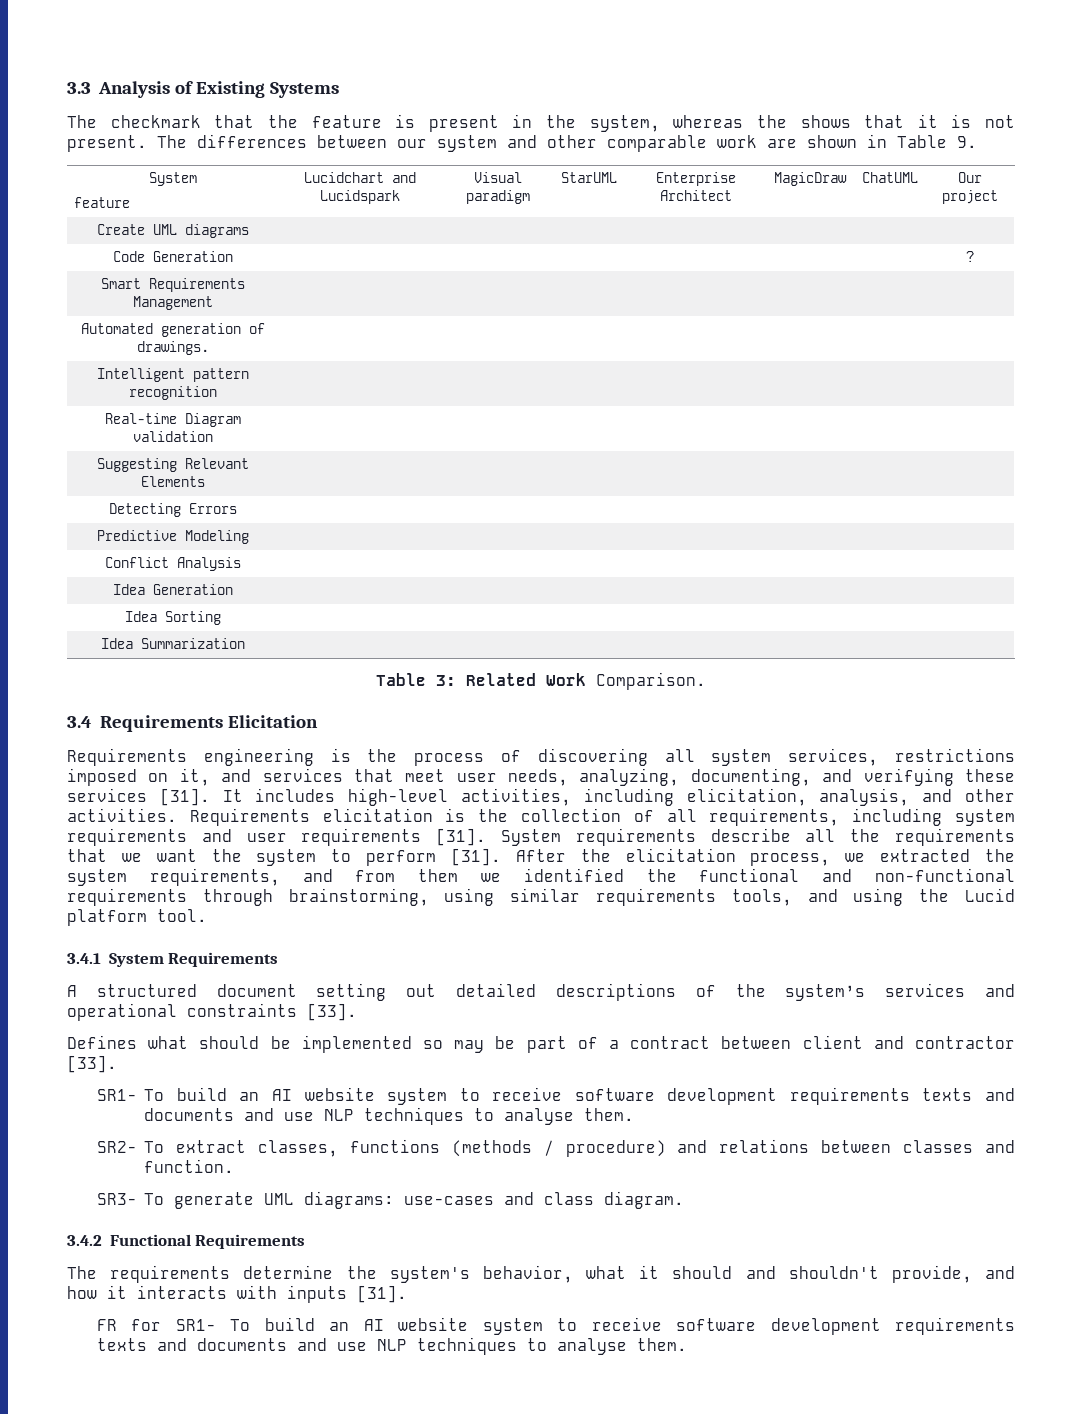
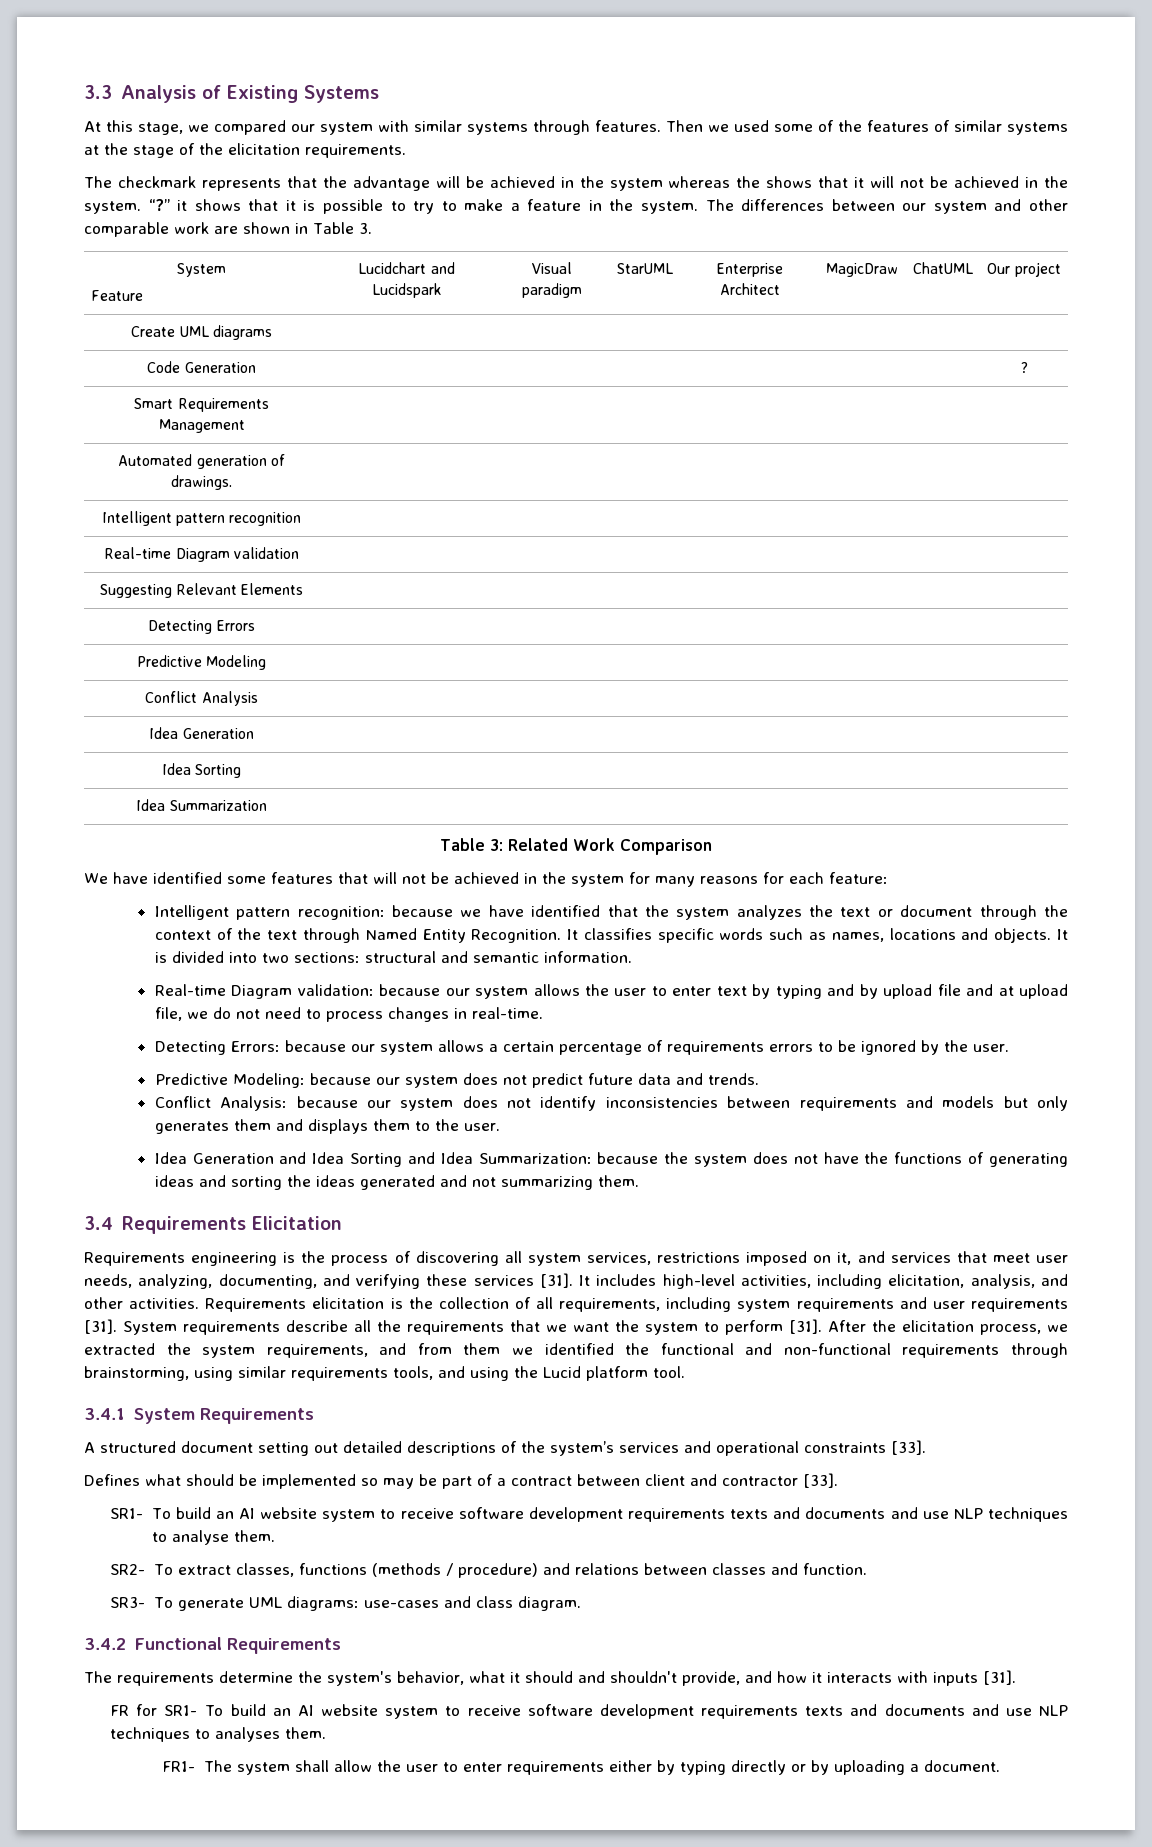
+ At this stage, we compared our system with similar systems through features. Then we used some of the features of similar systems at the stage of the elicitation requirements.
- The checkmark that the feature is present in the system, whereas the shows that it is not present.
+ The checkmark represents that the advantage will be achieved in the system whereas the shows that it will not be achieved in the system. “?” it shows that it is possible to try to make a feature in the system.
- The differences between our system and other comparable work are shown in Table 9.
+ The differences between our system and other comparable work are shown in Table 3.
  System
- feature | Lucidchart and Lucidspark | Visual paradigm | StarUML | Enterprise Architect | MagicDraw | ChatUML | Our project
+ Feature | Lucidchart and Lucidspark | Visual paradigm | StarUML | Enterprise Architect | MagicDraw | ChatUML | Our project
- Table 3: Related Work Comparison.
+ Table 3: Related Work Comparison
+ We have identified some features that will not be achieved in the system for many reasons for each feature:
+ Intelligent pattern recognition: because we have identified that the system analyzes the text or document through the context of the text through Named Entity Recognition. It classifies specific words such as names, locations and objects. It is divided into two sections: structural and semantic information.
+ Real-time Diagram validation: because our system allows the user to enter text by typing and by upload file and at upload file, we do not need to process changes in real-time.
+ Detecting Errors: because our system allows a certain percentage of requirements errors to be ignored by the user.
+ Predictive Modeling: because our system does not predict future data and trends.
+ Conflict Analysis: because our system does not identify inconsistencies between requirements and models but only generates them and displays them to the user.
+ Idea Generation and Idea Sorting and Idea Summarization: because the system does not have the functions of generating ideas and sorting the ideas generated and not summarizing them.
- FR for SR1- To build an AI website system to receive software development requirements texts and documents and use NLP techniques to analyse them.
+ FR for SR1- To build an AI website system to receive software development requirements texts and documents and use NLP techniques to analyses them.
+ FR1- The system shall allow the user to enter requirements either by typing directly or by uploading a document.

